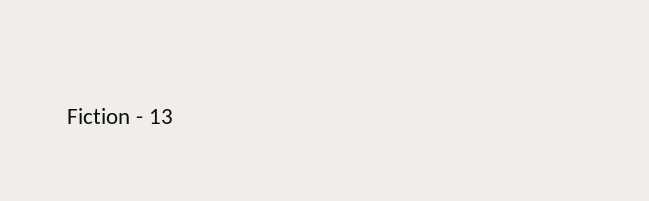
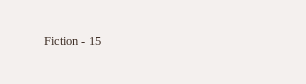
- Fiction - 13
+ Fiction - 15

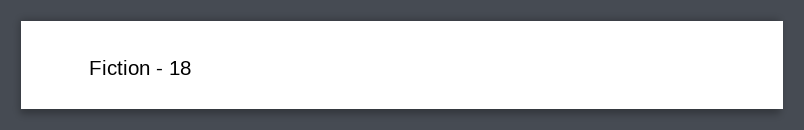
- Fiction - 15
+ Fiction - 18

